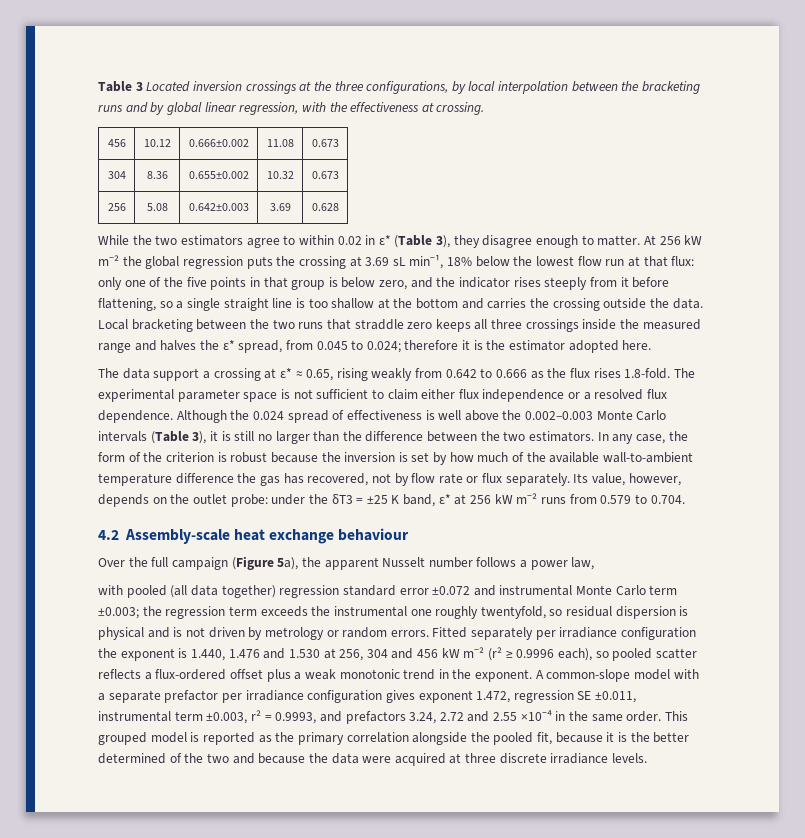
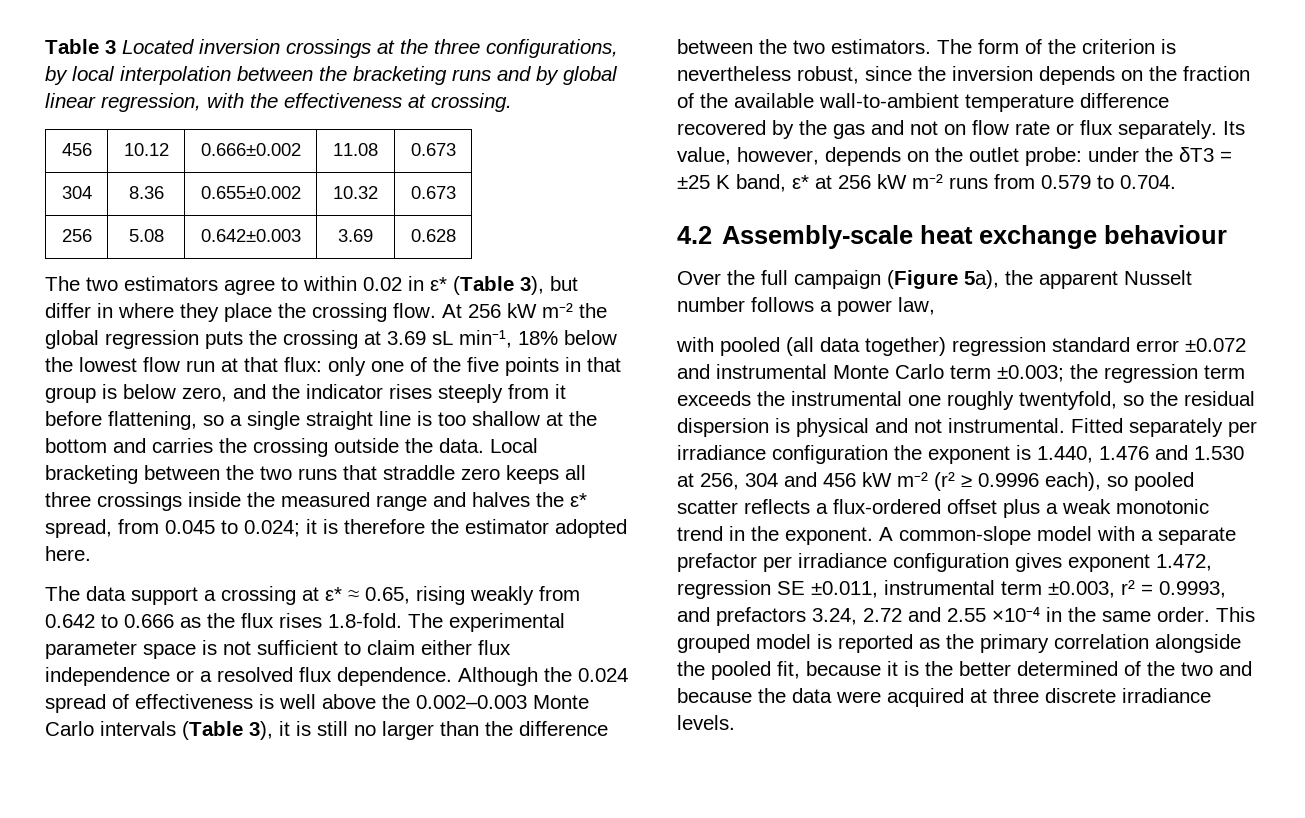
- While the two estimators agree to within 0.02 in ε* (Table 3), they disagree enough to matter.
+ The two estimators agree to within 0.02 in ε* (Table 3), but differ in where they place the crossing flow.
- Local bracketing between the two runs that straddle zero keeps all three crossings inside the measured range and halves the ε* spread, from 0.045 to 0.024; therefore it is the estimator adopted here.
+ Local bracketing between the two runs that straddle zero keeps all three crossings inside the measured range and halves the ε* spread, from 0.045 to 0.024; it is therefore the estimator adopted here.
- In any case, the form of the criterion is robust because the inversion is set by how much of the available wall-to-ambient temperature difference the gas has recovered, not by flow rate or flux separately.
+ The form of the criterion is nevertheless robust, since the inversion depends on the fraction of the available wall-to-ambient temperature difference recovered by the gas and not on flow rate or flux separately.
- with pooled (all data together) regression standard error ±0.072 and instrumental Monte Carlo term ±0.003; the regression term exceeds the instrumental one roughly twentyfold, so residual dispersion is physical and is not driven by metrology or random errors.
+ with pooled (all data together) regression standard error ±0.072 and instrumental Monte Carlo term ±0.003; the regression term exceeds the instrumental one roughly twentyfold, so the residual dispersion is physical and not instrumental.

